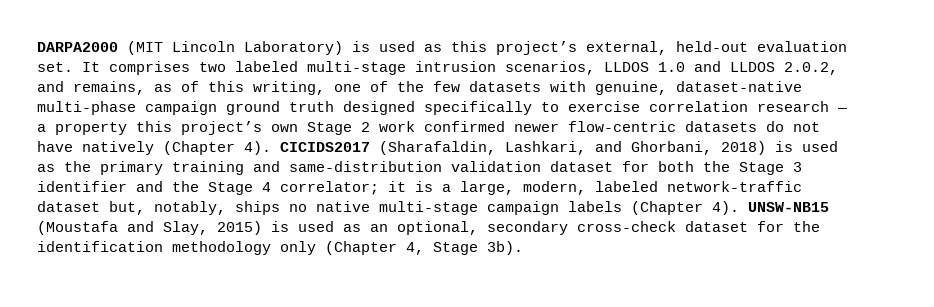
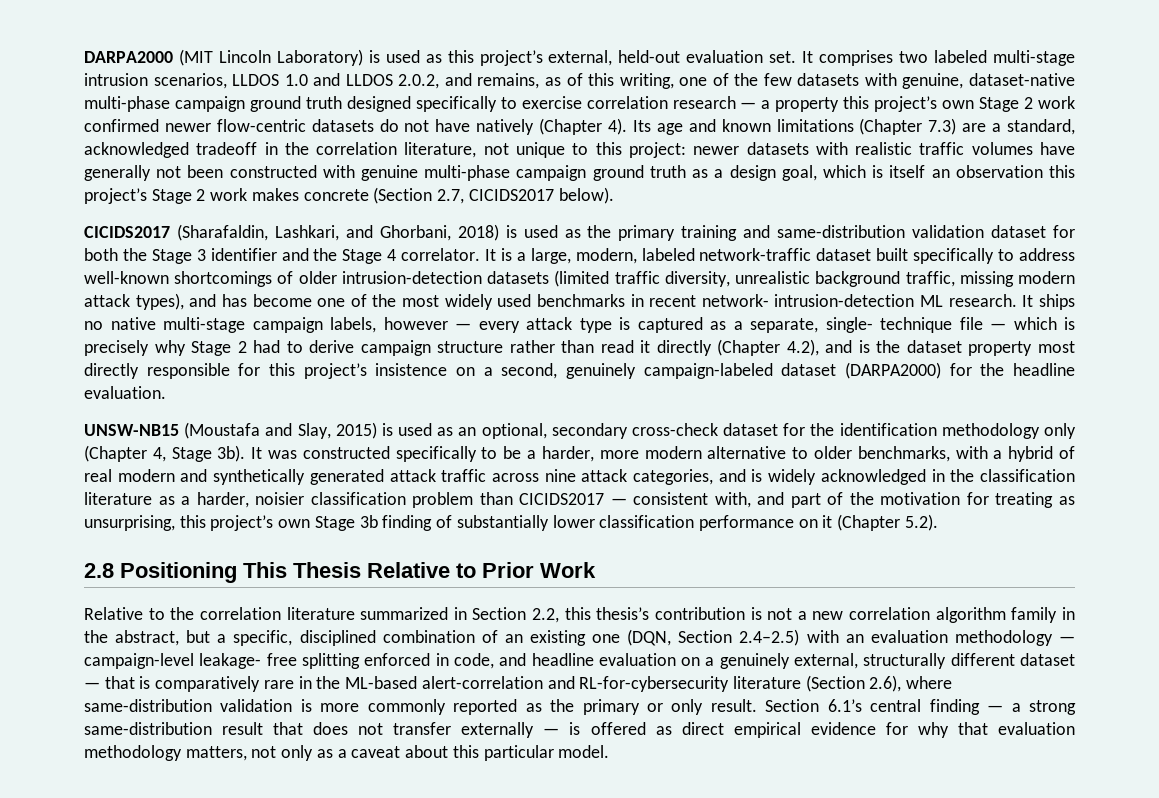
- It comprises two labeled multi-stage intrusion scenarios, LLDOS 1.0 and LLDOS 2.0.2, and remains, as of this writing, one of the few datasets with genuine, dataset-native multi-phase campaign ground truth designed specifically to exercise correlation research — a property this project’s own Stage 2 work confirmed newer flow-centric datasets do not have natively (Chapter 4). CICIDS2017 (Sharafaldin, Lashkari, and Ghorbani, 2018) is used as the primary training and same-distribution validation dataset for both the Stage 3 identifier and the Stage 4 correlator; it is a large, modern, labeled network-traffic dataset but, notably, ships no native multi-stage campaign labels (Chapter 4). UNSW-NB15 (Moustafa and Slay, 2015) is used as an optional, secondary cross-check dataset for the identification methodology only (Chapter 4, Stage 3b).
+ It comprises two labeled multi-stage intrusion scenarios, LLDOS 1.0 and LLDOS 2.0.2, and remains, as of this writing, one of the few datasets with genuine, dataset-native multi-phase campaign ground truth designed specifically to exercise correlation research — a property this project’s own Stage 2 work confirmed newer flow-centric datasets do not have natively (Chapter 4). Its age and known limitations (Chapter 7.3) are a standard, acknowledged tradeoff in the correlation literature, not unique to this project: newer datasets with realistic traffic volumes have generally not been constructed with genuine multi-phase campaign ground truth as a design goal, which is itself an observation this project’s Stage 2 work makes concrete (Section 2.7, CICIDS2017 below).
+ CICIDS2017 (Sharafaldin, Lashkari, and Ghorbani, 2018) is used as the primary training and same-distribution validation dataset for both the Stage 3 identifier and the Stage 4 correlator. It is a large, modern, labeled network-traffic dataset built specifically to address well-known shortcomings of older intrusion-detection datasets (limited traffic diversity, unrealistic background traffic, missing modern attack types), and has become one of the most widely used benchmarks in recent network- intrusion-detection ML research. It ships no native multi-stage campaign labels, however — every attack type is captured as a separate, single- technique file — which is precisely why Stage 2 had to derive campaign structure rather than read it directly (Chapter 4.2), and is the dataset property most directly responsible for this project’s insistence on a second, genuinely campaign-labeled dataset (DARPA2000) for the headline evaluation.
+ UNSW-NB15 (Moustafa and Slay, 2015) is used as an optional, secondary cross-check dataset for the identification methodology only (Chapter 4, Stage 3b).
+ It was constructed specifically to be a harder, more modern alternative to older benchmarks, with a hybrid of real modern and synthetically generated attack traffic across nine attack categories, and is widely acknowledged in the classification literature as a harder, noisier classification problem than CICIDS2017 — consistent with, and part of the motivation for treating as unsurprising, this project’s own Stage 3b finding of substantially lower classification performance on it (Chapter 5.2).
+ 2.8 Positioning This Thesis Relative to Prior Work
+ Relative to the correlation literature summarized in Section 2.2, this thesis’s contribution is not a new correlation algorithm family in the abstract, but a specific, disciplined combination of an existing one (DQN, Section 2.4–2.5) with an evaluation methodology — campaign-level leakage- free splitting enforced in code, and headline evaluation on a genuinely external, structurally different dataset — that is comparatively rare in the ML-based alert-correlation and RL-for-cybersecurity literature (Section 2.6), where same-distribution validation is more commonly reported as the primary or only result. Section 6.1’s central finding — a strong same-distribution result that does not transfer externally — is offered as direct empirical evidence for why that evaluation methodology matters, not only as a caveat about this particular model.

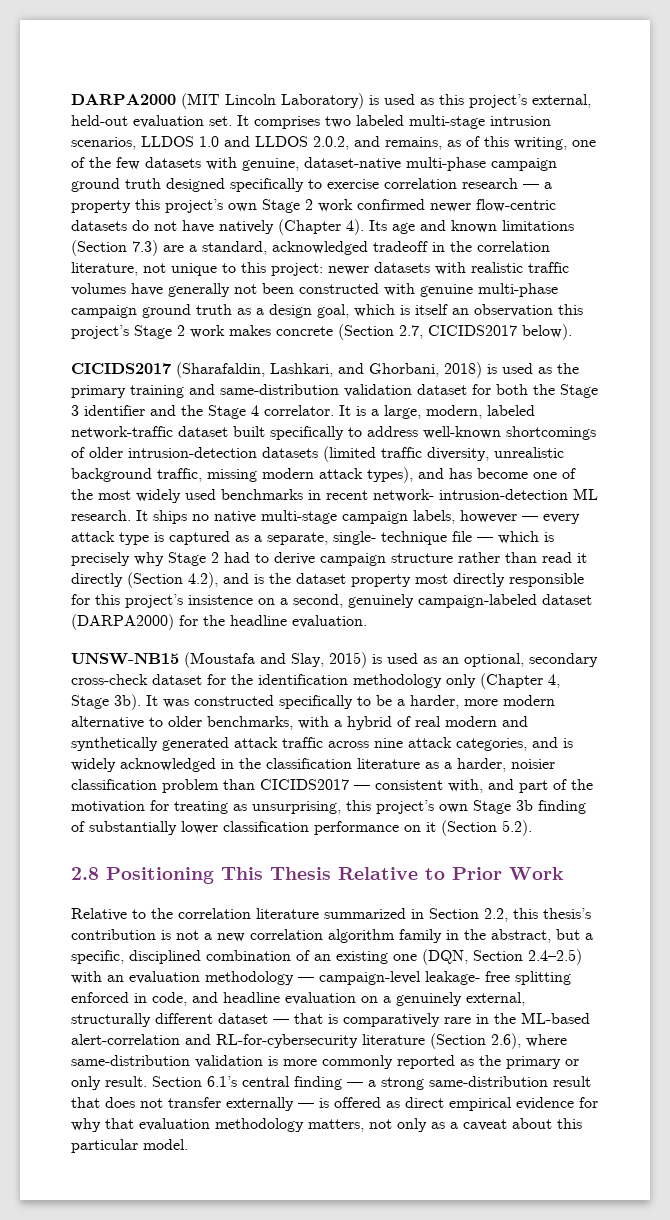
- Its age and known limitations (Chapter 7.3) are a standard, acknowledged tradeoff in the correlation literature, not unique to this project: newer datasets with realistic traffic volumes have generally not been constructed with genuine multi-phase campaign ground truth as a design goal, which is itself an observation this project’s Stage 2 work makes concrete (Section 2.7, CICIDS2017 below).
+ Its age and known limitations (Section 7.3) are a standard, acknowledged tradeoff in the correlation literature, not unique to this project: newer datasets with realistic traffic volumes have generally not been constructed with genuine multi-phase campaign ground truth as a design goal, which is itself an observation this project’s Stage 2 work makes concrete (Section 2.7, CICIDS2017 below).
- It ships no native multi-stage campaign labels, however — every attack type is captured as a separate, single- technique file — which is precisely why Stage 2 had to derive campaign structure rather than read it directly (Chapter 4.2), and is the dataset property most directly responsible for this project’s insistence on a second, genuinely campaign-labeled dataset (DARPA2000) for the headline evaluation.
+ It ships no native multi-stage campaign labels, however — every attack type is captured as a separate, single- technique file — which is precisely why Stage 2 had to derive campaign structure rather than read it directly (Section 4.2), and is the dataset property most directly responsible for this project’s insistence on a second, genuinely campaign-labeled dataset (DARPA2000) for the headline evaluation.
- It was constructed specifically to be a harder, more modern alternative to older benchmarks, with a hybrid of real modern and synthetically generated attack traffic across nine attack categories, and is widely acknowledged in the classification literature as a harder, noisier classification problem than CICIDS2017 — consistent with, and part of the motivation for treating as unsurprising, this project’s own Stage 3b finding of substantially lower classification performance on it (Chapter 5.2).
+ It was constructed specifically to be a harder, more modern alternative to older benchmarks, with a hybrid of real modern and synthetically generated attack traffic across nine attack categories, and is widely acknowledged in the classification literature as a harder, noisier classification problem than CICIDS2017 — consistent with, and part of the motivation for treating as unsurprising, this project’s own Stage 3b finding of substantially lower classification performance on it (Section 5.2).

